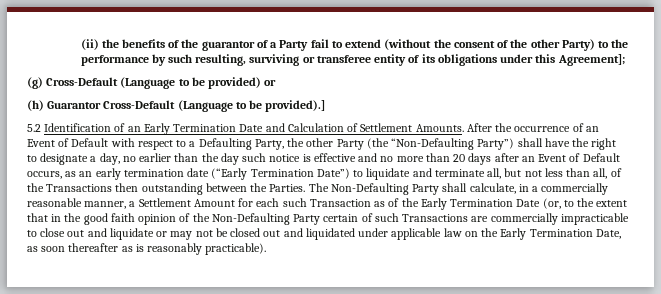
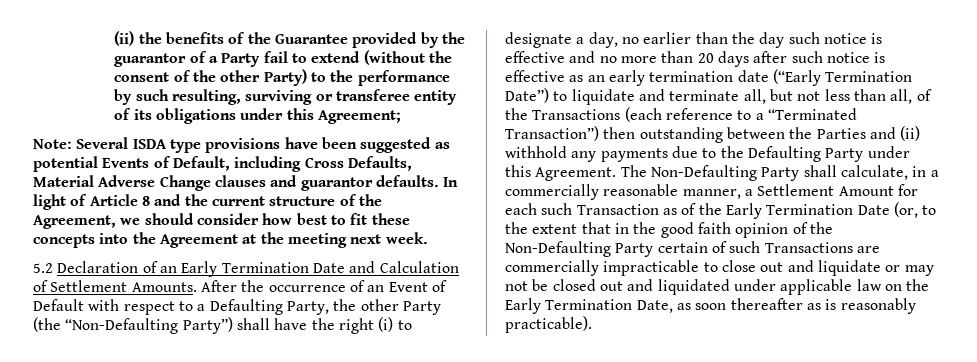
- (ii) the benefits of the guarantor of a Party fail to extend (without the consent of the other Party) to the performance by such resulting, surviving or transferee entity of its obligations under this Agreement];
- (g) Cross-Default (Language to be provided) or
- (h) Guarantor Cross-Default (Language to be provided).]
+ (ii) the benefits of the Guarantee provided by the guarantor of a Party fail to extend (without the consent of the other Party) to the performance by such resulting, surviving or transferee entity of its obligations under this Agreement;
+ Note: Several ISDA type provisions have been suggested as potential Events of Default, including Cross Defaults, Material Adverse Change clauses and guarantor defaults. In light of Article 8 and the current structure of the Agreement, we should consider how best to fit these concepts into the Agreement at the meeting next week.
- 5.2 Identification of an Early Termination Date and Calculation of Settlement Amounts.
+ 5.2 Declaration of an Early Termination Date and Calculation of Settlement Amounts.
- After the occurrence of an Event of Default with respect to a Defaulting Party, the other Party (the “Non-Defaulting Party”) shall have the right to designate a day, no earlier than the day such notice is effective and no more than 20 days after an Event of Default occurs, as an early termination date (“Early Termination Date”) to liquidate and terminate all, but not less than all, of the Transactions then outstanding between the Parties.
+ After the occurrence of an Event of Default with respect to a Defaulting Party, the other Party (the “Non-Defaulting Party”) shall have the right (i) to designate a day, no earlier than the day such notice is effective and no more than 20 days after such notice is effective as an early termination date (“Early Termination Date”) to liquidate and terminate all, but not less than all, of the Transactions (each reference to a “Terminated Transaction”) then outstanding between the Parties and (ii) withhold any payments due to the Defaulting Party under this Agreement.

